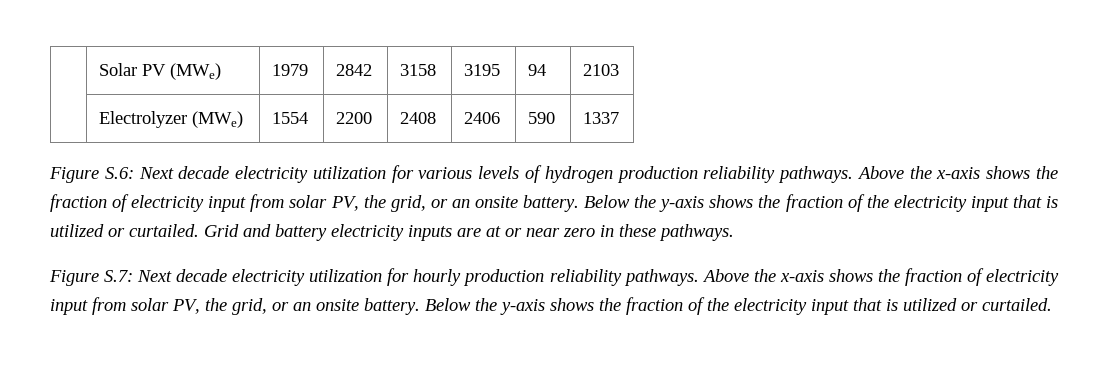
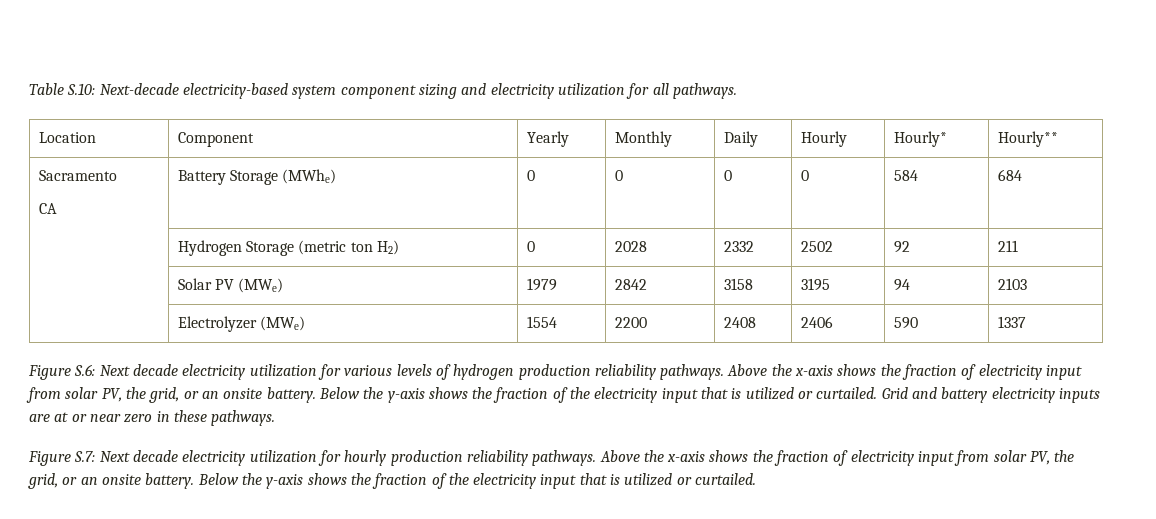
+ Table S.10: Next-decade electricity-based system component sizing and electricity utilization for all pathways.
+ Location | Component | Yearly | Monthly | Daily | Hourly | Hourly* | Hourly**
+ Sacramento
+ CA | Battery Storage (MWhe) | 0 | 0 | 0 | 0 | 584 | 684
+ | Hydrogen Storage (metric ton H2) | 0 | 2028 | 2332 | 2502 | 92 | 211

